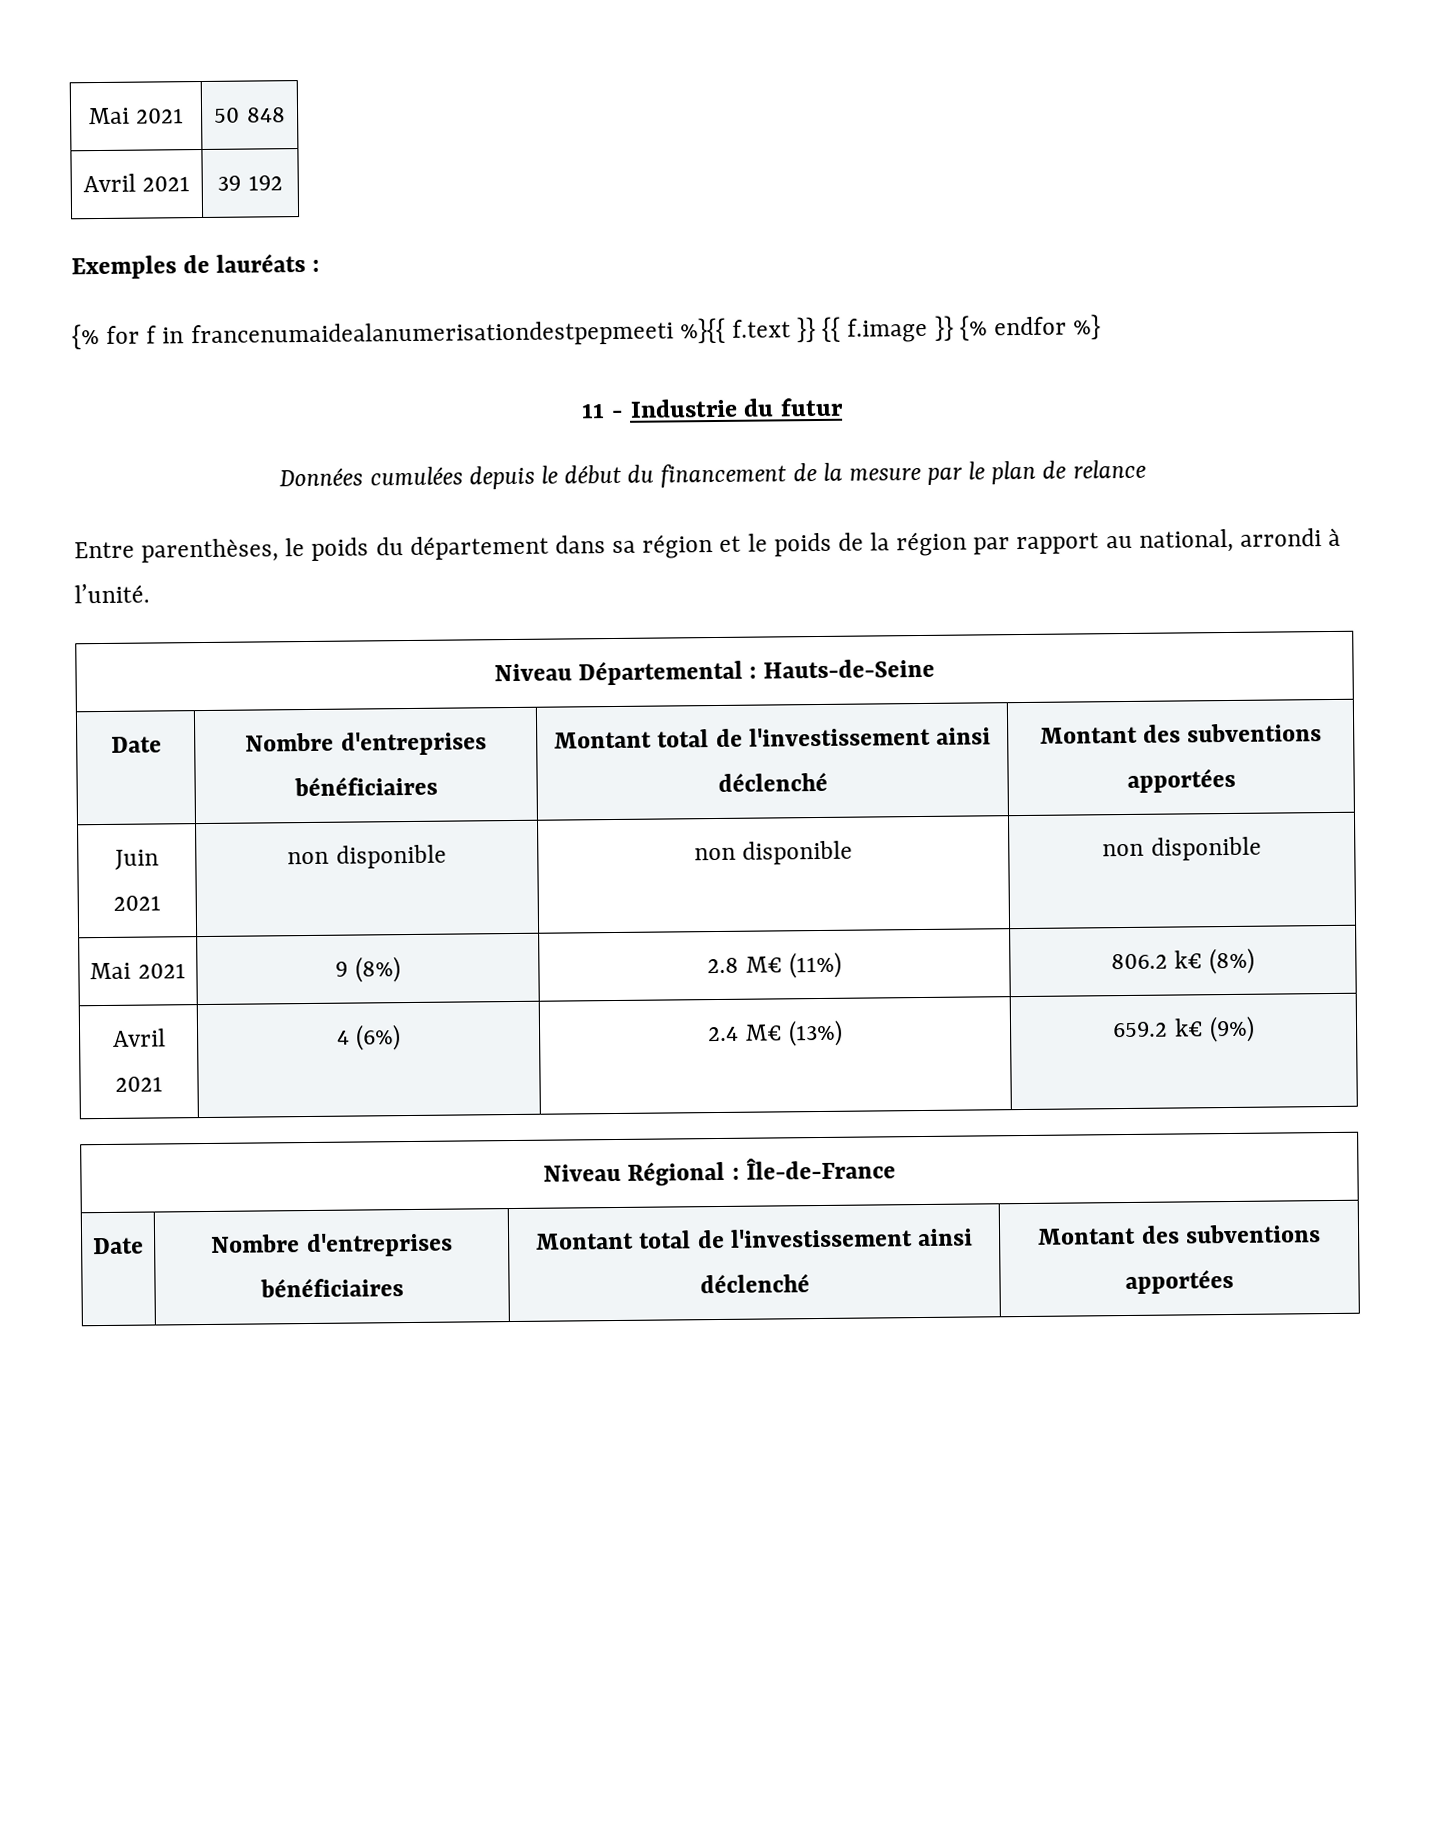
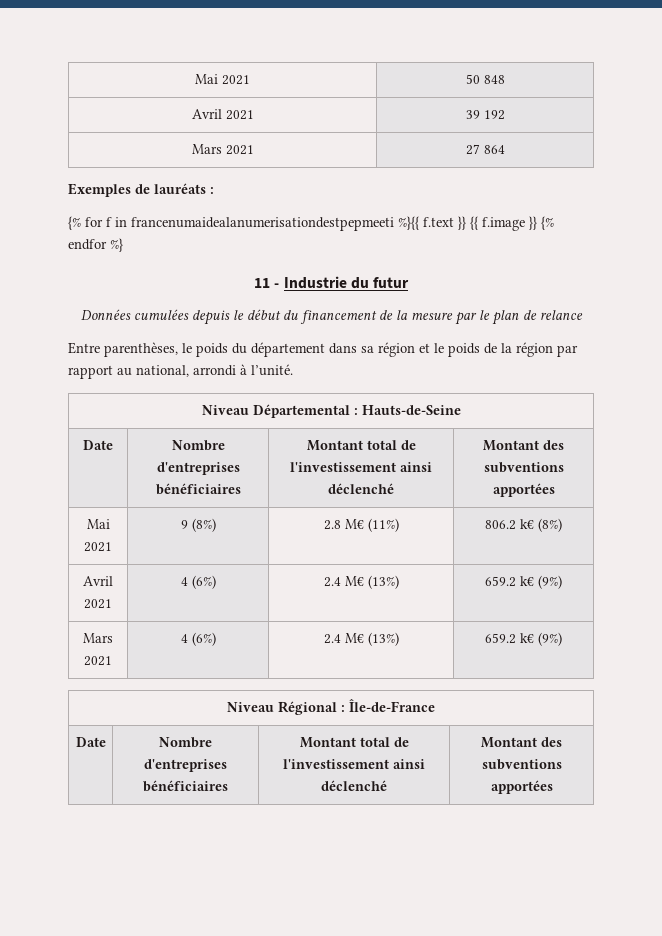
+ Mars 2021 | 27 864
- Juin 2021 | non disponible | non disponible | non disponible
+ Mars 2021 | 4 (6%) | 2.4 M€ (13%) | 659.2 k€ (9%)

